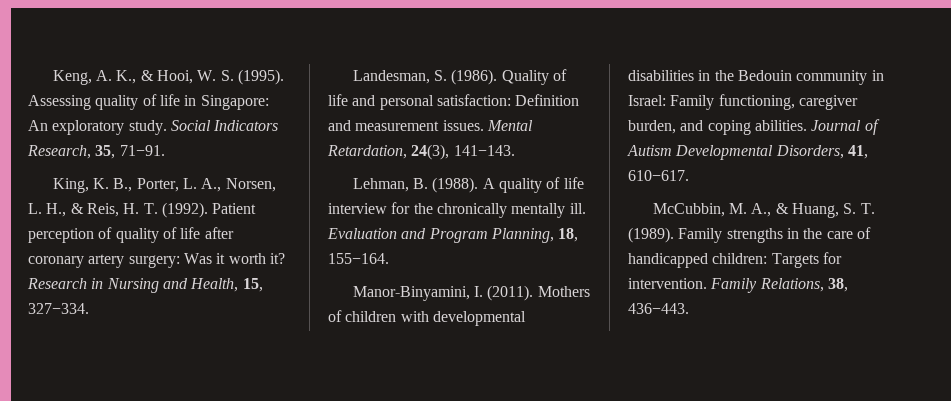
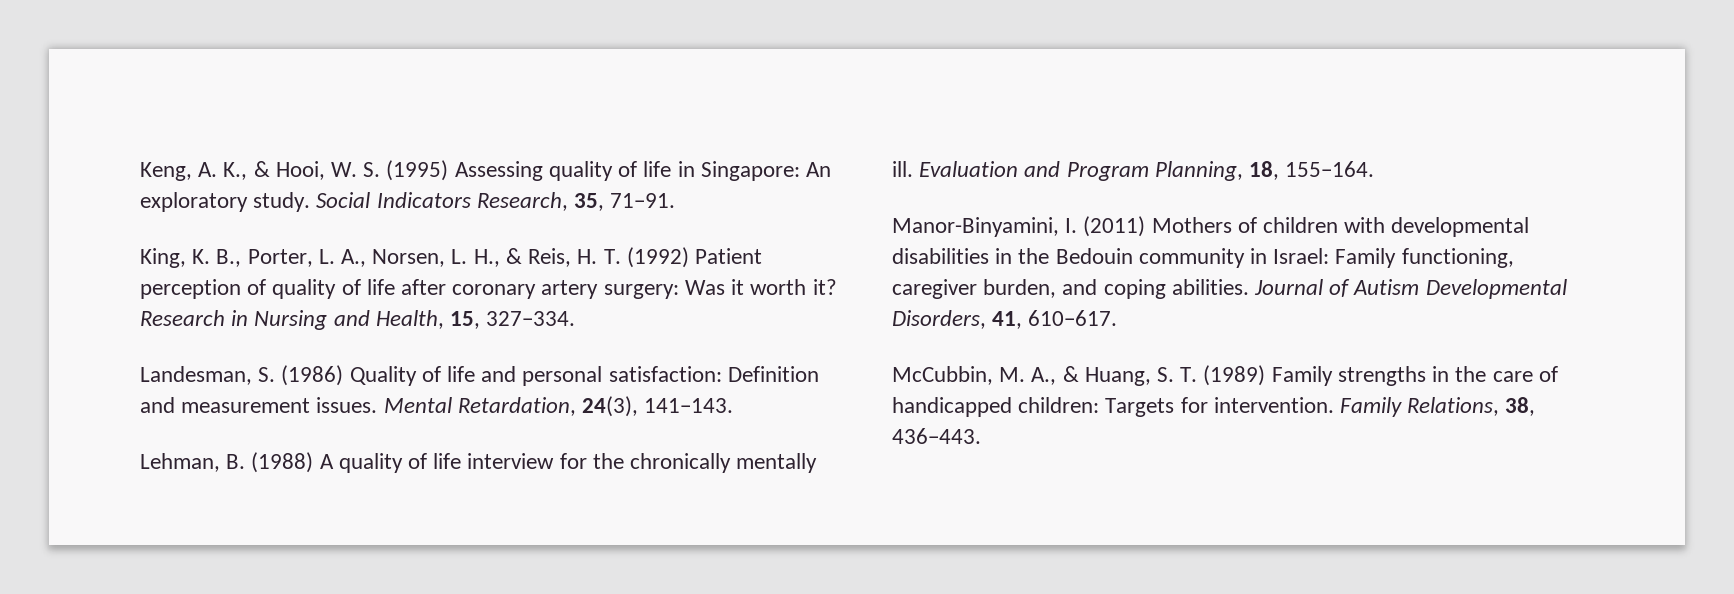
- Keng, A. K., & Hooi, W. S. (1995). Assessing quality of life in Singapore: An exploratory study.
+ Keng, A. K., & Hooi, W. S. (1995) Assessing quality of life in Singapore: An exploratory study.
- King, K. B., Porter, L. A., Norsen, L. H., & Reis, H. T. (1992). Patient perception of quality of life after coronary artery surgery: Was it worth it?
+ King, K. B., Porter, L. A., Norsen, L. H., & Reis, H. T. (1992) Patient perception of quality of life after coronary artery surgery: Was it worth it?
- Landesman, S. (1986). Quality of life and personal satisfaction: Definition and measurement issues.
+ Landesman, S. (1986) Quality of life and personal satisfaction: Definition and measurement issues.
- Lehman, B. (1988). A quality of life interview for the chronically mentally ill.
+ Lehman, B. (1988) A quality of life interview for the chronically mentally ill.
- Manor-Binyamini, I. (2011). Mothers of children with developmental disabilities in the Bedouin community in Israel: Family functioning, caregiver burden, and coping abilities.
+ Manor-Binyamini, I. (2011) Mothers of children with developmental disabilities in the Bedouin community in Israel: Family functioning, caregiver burden, and coping abilities.
- McCubbin, M. A., & Huang, S. T. (1989). Family strengths in the care of handicapped children: Targets for intervention.
+ McCubbin, M. A., & Huang, S. T. (1989) Family strengths in the care of handicapped children: Targets for intervention.

